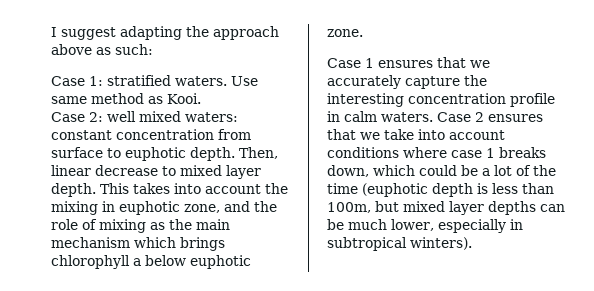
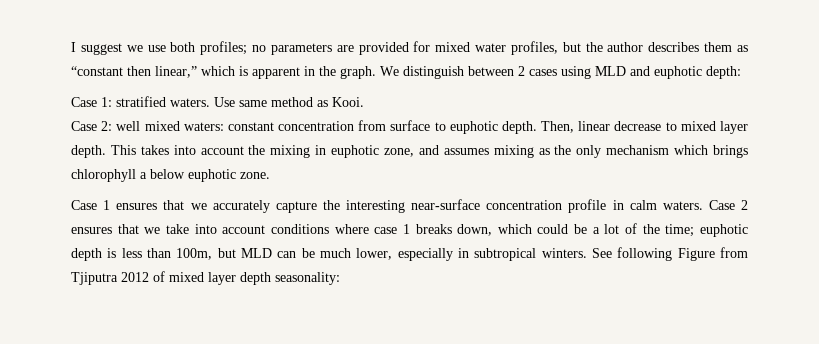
- I suggest adapting the approach above as such:
+ I suggest we use both profiles; no parameters are provided for mixed water profiles, but the author describes them as “constant then linear,” which is apparent in the graph. We distinguish between 2 cases using MLD and euphotic depth:
- This takes into account the mixing in euphotic zone, and the role of mixing as the main mechanism which brings chlorophyll a below euphotic zone.
+ This takes into account the mixing in euphotic zone, and assumes mixing as the only mechanism which brings chlorophyll a below euphotic zone.
- Case 1 ensures that we accurately capture the interesting concentration profile in calm waters.
+ Case 1 ensures that we accurately capture the interesting near-surface concentration profile in calm waters.
- Case 2 ensures that we take into account conditions where case 1 breaks down, which could be a lot of the time (euphotic depth is less than 100m, but mixed layer depths can be much lower, especially in subtropical winters).
+ Case 2 ensures that we take into account conditions where case 1 breaks down, which could be a lot of the time; euphotic depth is less than 100m, but MLD can be much lower, especially in subtropical winters. See following Figure from Tjiputra 2012 of mixed layer depth seasonality:

